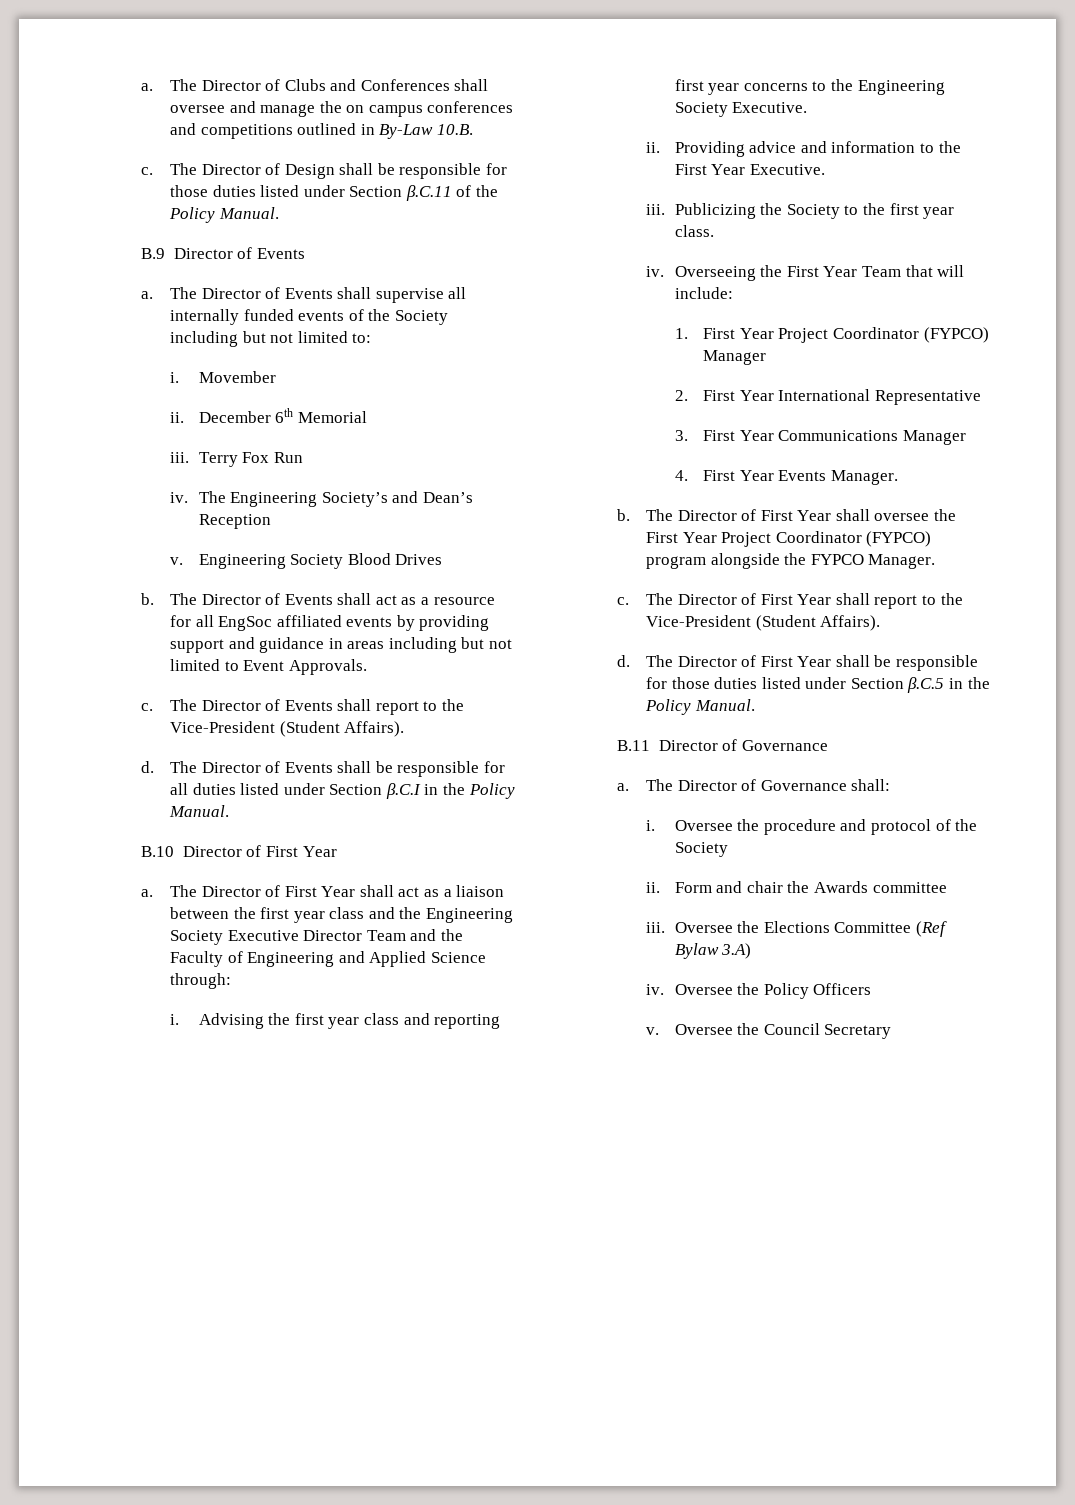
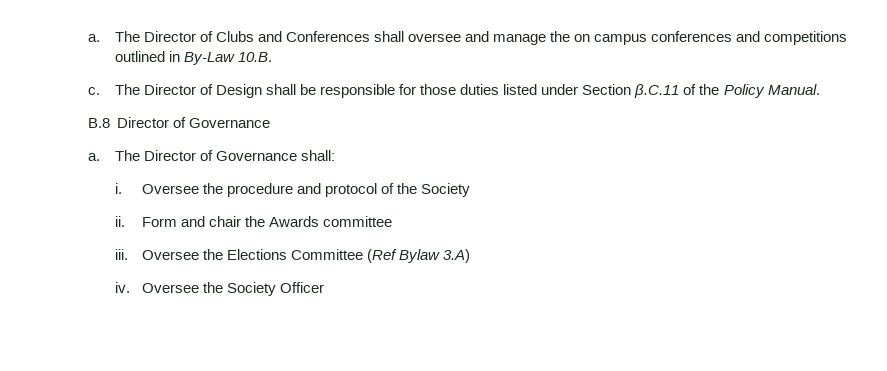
- B.9 Director of Events
- a. The Director of Events shall supervise all internally funded events of the Society including but not limited to:
- i. Movember
- ii. December 6th Memorial
- iii. Terry Fox Run
- iv. The Engineering Society’s and Dean’s Reception
- v. Engineering Society Blood Drives
- b. The Director of Events shall act as a resource for all EngSoc affiliated events by providing support and guidance in areas including but not limited to Event Approvals.
- c. The Director of Events shall report to the Vice-President (Student Affairs).
- d. The Director of Events shall be responsible for all duties listed under Section β.C.I in the Policy Manual.
- B.10 Director of First Year
- a. The Director of First Year shall act as a liaison between the first year class and the Engineering Society Executive Director Team and the Faculty of Engineering and Applied Science through:
- i. Advising the first year class and reporting first year concerns to the Engineering Society Executive.
- ii. Providing advice and information to the First Year Executive.
- iii. Publicizing the Society to the first year class.
- iv. Overseeing the First Year Team that will include:
- 1. First Year Project Coordinator (FYPCO) Manager
- 2. First Year International Representative
- 3. First Year Communications Manager
- 4. First Year Events Manager.
- b. The Director of First Year shall oversee the First Year Project Coordinator (FYPCO) program alongside the FYPCO Manager.
- c. The Director of First Year shall report to the Vice-President (Student Affairs).
- d. The Director of First Year shall be responsible for those duties listed under Section β.C.5 in the Policy Manual.
- B.11 Director of Governance
+ B.8 Director of Governance
- Oversee the Policy Officers
- v. Oversee the Council Secretary
+ Oversee the Society Officer

